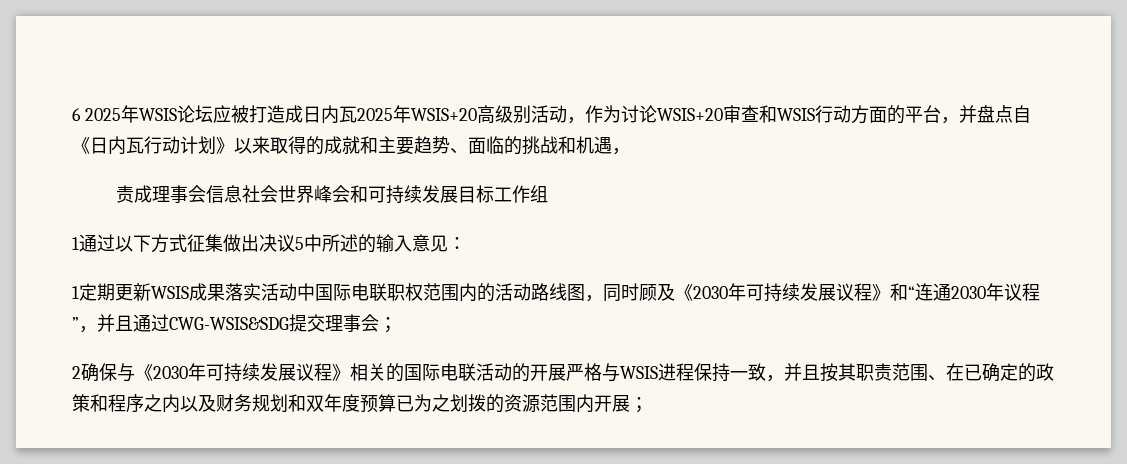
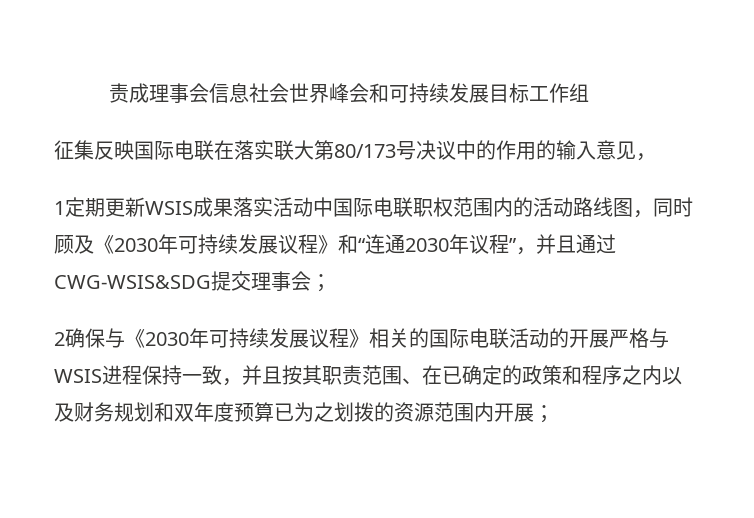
- 6 2025年WSIS论坛应被打造成日内瓦2025年WSIS+20高级别活动，作为讨论WSIS+20审查和WSIS行动方面的平台，并盘点自《日内瓦行动计划》以来取得的成就和主要趋势、面临的挑战和机遇，
- 1通过以下方式征集做出决议5中所述的输入意见：
+ 征集反映国际电联在落实联大第80/173号决议中的作用的输入意见，

